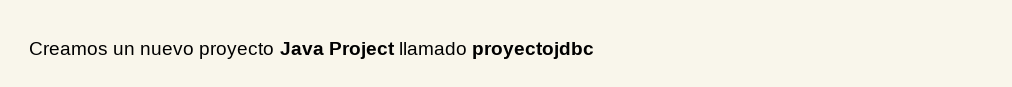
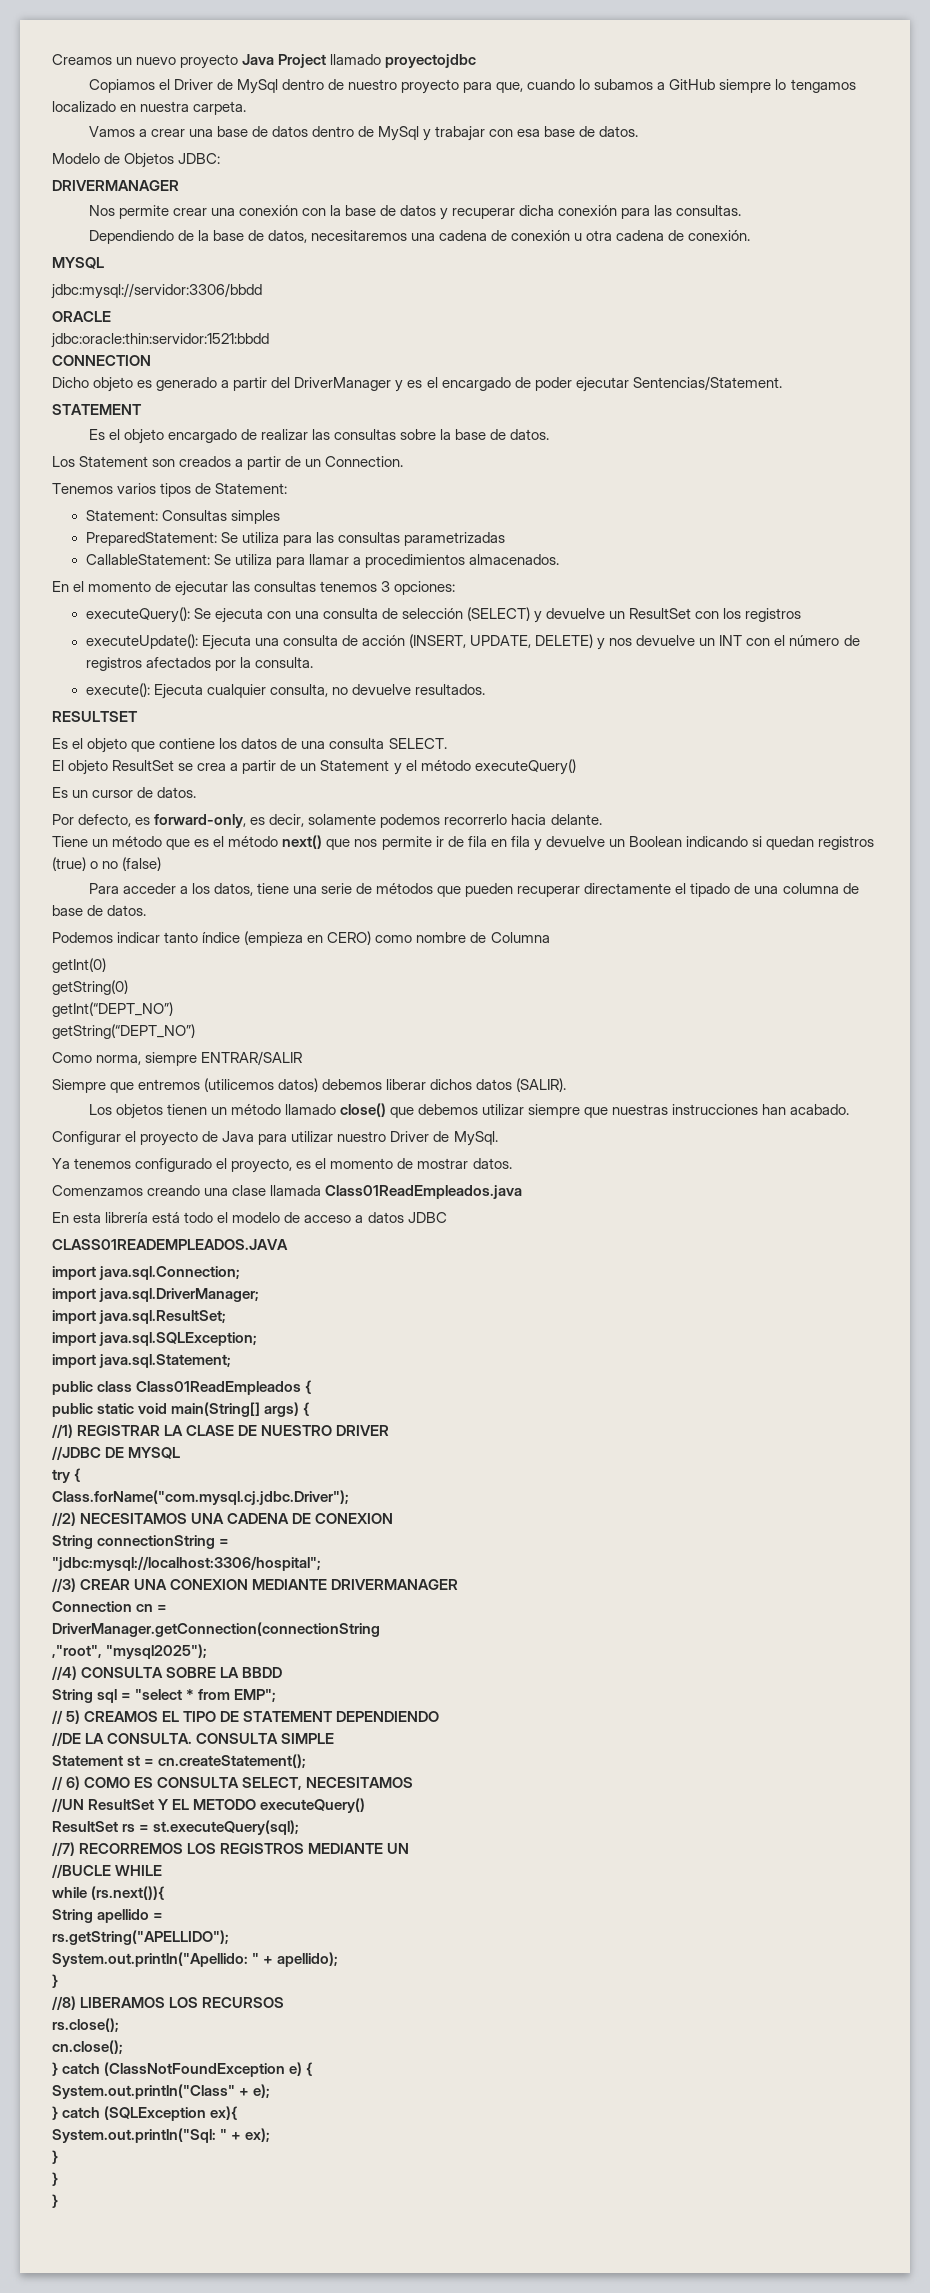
+ Copiamos el Driver de MySql dentro de nuestro proyecto para que, cuando lo subamos a GitHub siempre lo tengamos localizado en nuestra carpeta.
+ Vamos a crear una base de datos dentro de MySql y trabajar con esa base de datos.
+ Modelo de Objetos JDBC:
+ DRIVERMANAGER
+ Nos permite crear una conexión con la base de datos y recuperar dicha conexión para las consultas.
+ Dependiendo de la base de datos, necesitaremos una cadena de conexión u otra cadena de conexión.
+ MYSQL
+ jdbc:mysql://servidor:3306/bbdd
+ ORACLE
+ jdbc:oracle:thin:servidor:1521:bbdd
+ CONNECTION
+ Dicho objeto es generado a partir del DriverManager y es el encargado de poder ejecutar Sentencias/Statement.
+ STATEMENT
+ Es el objeto encargado de realizar las consultas sobre la base de datos.
+ Los Statement son creados a partir de un Connection.
+ Tenemos varios tipos de Statement:
+ Statement: Consultas simples
+ PreparedStatement: Se utiliza para las consultas parametrizadas
+ CallableStatement: Se utiliza para llamar a procedimientos almacenados.
+ En el momento de ejecutar las consultas tenemos 3 opciones:
+ executeQuery(): Se ejecuta con una consulta de selección (SELECT) y devuelve un ResultSet con los registros
+ executeUpdate(): Ejecuta una consulta de acción (INSERT, UPDATE, DELETE) y nos devuelve un INT con el número de registros afectados por la consulta.
+ execute(): Ejecuta cualquier consulta, no devuelve resultados.
+ RESULTSET
+ Es el objeto que contiene los datos de una consulta SELECT.
+ El objeto ResultSet se crea a partir de un Statement y el método executeQuery()
+ Es un cursor de datos.
+ Por defecto, es forward-only, es decir, solamente podemos recorrerlo hacia delante.
+ Tiene un método que es el método next() que nos permite ir de fila en fila y devuelve un Boolean indicando si quedan registros (true) o no (false)
+ Para acceder a los datos, tiene una serie de métodos que pueden recuperar directamente el tipado de una columna de base de datos.
+ Podemos indicar tanto índice (empieza en CERO) como nombre de Columna
+ getInt(0)
+ getString(0)
+ getInt(“DEPT_NO”)
+ getString(“DEPT_NO”)
+ Como norma, siempre ENTRAR/SALIR
+ Siempre que entremos (utilicemos datos) debemos liberar dichos datos (SALIR).
+ Los objetos tienen un método llamado close() que debemos utilizar siempre que nuestras instrucciones han acabado.
+ Configurar el proyecto de Java para utilizar nuestro Driver de MySql.
+ Ya tenemos configurado el proyecto, es el momento de mostrar datos.
+ Comenzamos creando una clase llamada Class01ReadEmpleados.java
+ En esta librería está todo el modelo de acceso a datos JDBC
+ CLASS01READEMPLEADOS.JAVA
+ import java.sql.Connection;
+ import java.sql.DriverManager;
+ import java.sql.ResultSet;
+ import java.sql.SQLException;
+ import java.sql.Statement;
+ public class Class01ReadEmpleados {
+ public static void main(String[] args) {
+ //1) REGISTRAR LA CLASE DE NUESTRO DRIVER
+ //JDBC DE MYSQL
+ try {
+ Class.forName("com.mysql.cj.jdbc.Driver");
+ //2) NECESITAMOS UNA CADENA DE CONEXION
+ String connectionString =
+ "jdbc:mysql://localhost:3306/hospital";
+ //3) CREAR UNA CONEXION MEDIANTE DRIVERMANAGER
+ Connection cn =
+ DriverManager.getConnection(connectionString
+ ,"root", "mysql2025");
+ //4) CONSULTA SOBRE LA BBDD
+ String sql = "select * from EMP";
+ // 5) CREAMOS EL TIPO DE STATEMENT DEPENDIENDO
+ //DE LA CONSULTA. CONSULTA SIMPLE
+ Statement st = cn.createStatement();
+ // 6) COMO ES CONSULTA SELECT, NECESITAMOS
+ //UN ResultSet Y EL METODO executeQuery()
+ ResultSet rs = st.executeQuery(sql);
+ //7) RECORREMOS LOS REGISTROS MEDIANTE UN
+ //BUCLE WHILE
+ while (rs.next()){
+ String apellido =
+ rs.getString("APELLIDO");
+ System.out.println("Apellido: " + apellido);
+ }
+ //8) LIBERAMOS LOS RECURSOS
+ rs.close();
+ cn.close();
+ } catch (ClassNotFoundException e) {
+ System.out.println("Class" + e);
+ } catch (SQLException ex){
+ System.out.println("Sql: " + ex);
+ }
+ }
+ }

